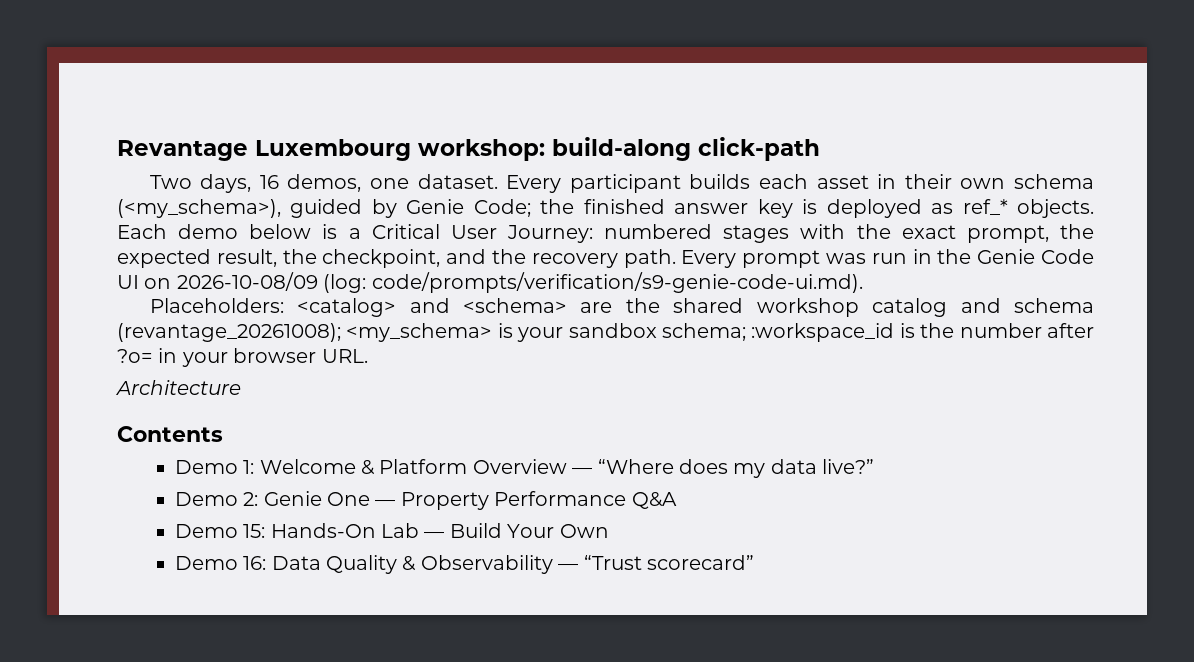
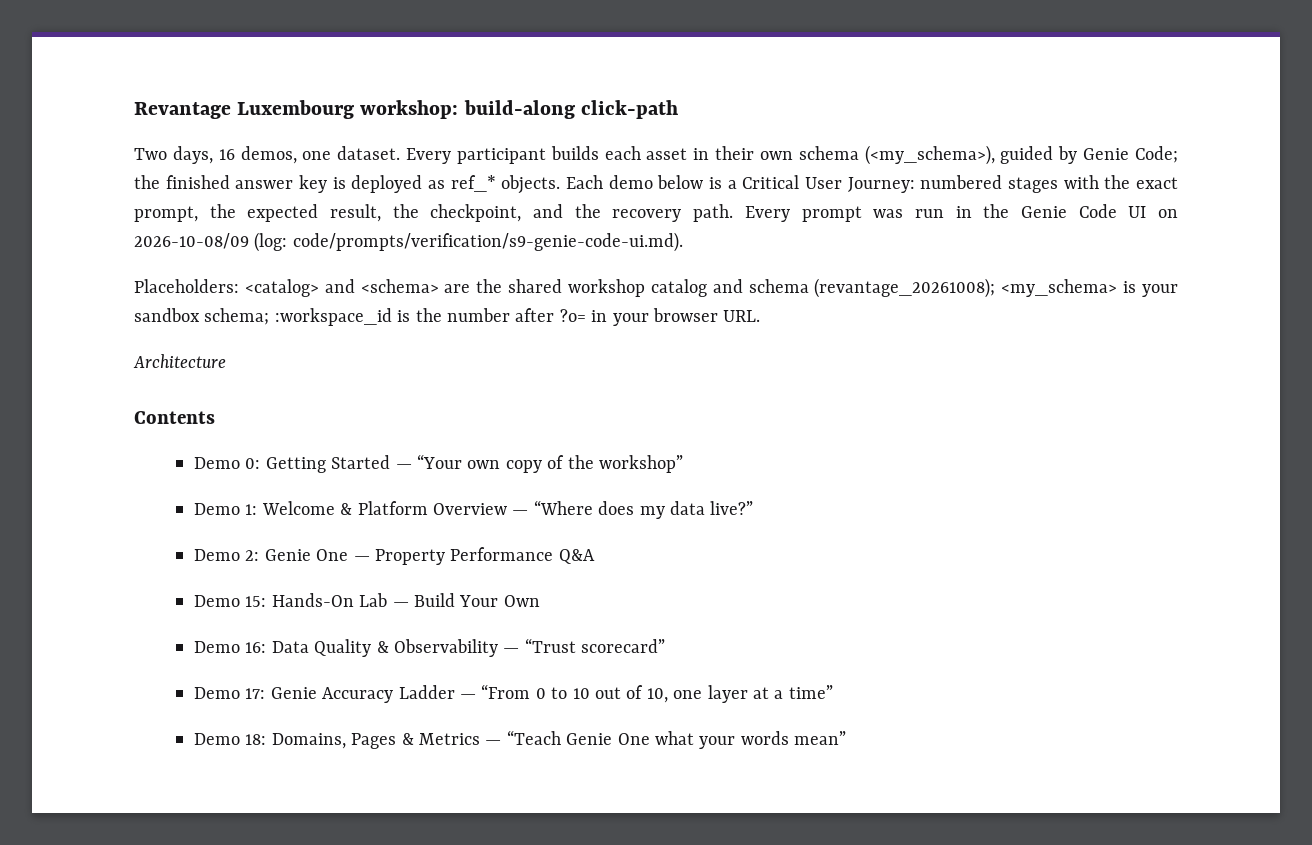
+ Demo 0: Getting Started — “Your own copy of the workshop”
+ Demo 17: Genie Accuracy Ladder — “From 0 to 10 out of 10, one layer at a time”
+ Demo 18: Domains, Pages & Metrics — “Teach Genie One what your words mean”

